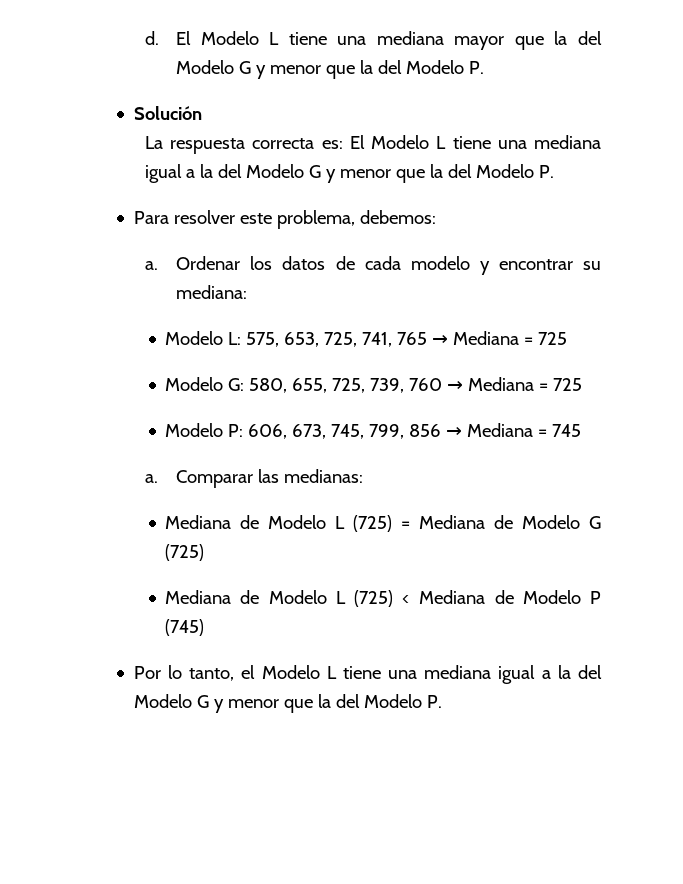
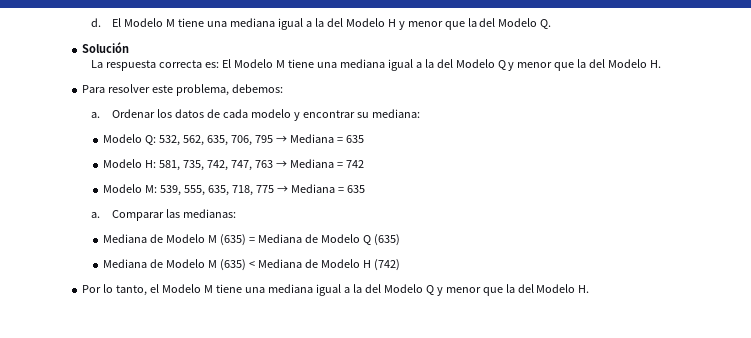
- El Modelo L tiene una mediana mayor que la del Modelo G y menor que la del Modelo P.
+ El Modelo M tiene una mediana igual a la del Modelo H y menor que la del Modelo Q.
- La respuesta correcta es: El Modelo L tiene una mediana igual a la del Modelo G y menor que la del Modelo P.
+ La respuesta correcta es: El Modelo M tiene una mediana igual a la del Modelo Q y menor que la del Modelo H.
- Modelo L: 575, 653, 725, 741, 765 → Mediana = 725
- Modelo G: 580, 655, 725, 739, 760 → Mediana = 725
- Modelo P: 606, 673, 745, 799, 856 → Mediana = 745
+ Modelo Q: 532, 562, 635, 706, 795 → Mediana = 635
+ Modelo H: 581, 735, 742, 747, 763 → Mediana = 742
+ Modelo M: 539, 555, 635, 718, 775 → Mediana = 635
- Mediana de Modelo L (725) = Mediana de Modelo G (725)
- Mediana de Modelo L (725) < Mediana de Modelo P (745)
+ Mediana de Modelo M (635) = Mediana de Modelo Q (635)
+ Mediana de Modelo M (635) < Mediana de Modelo H (742)
- Por lo tanto, el Modelo L tiene una mediana igual a la del Modelo G y menor que la del Modelo P.
+ Por lo tanto, el Modelo M tiene una mediana igual a la del Modelo Q y menor que la del Modelo H.

